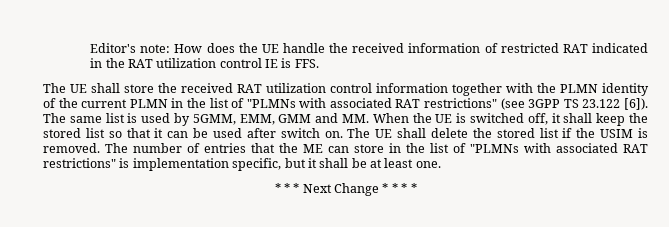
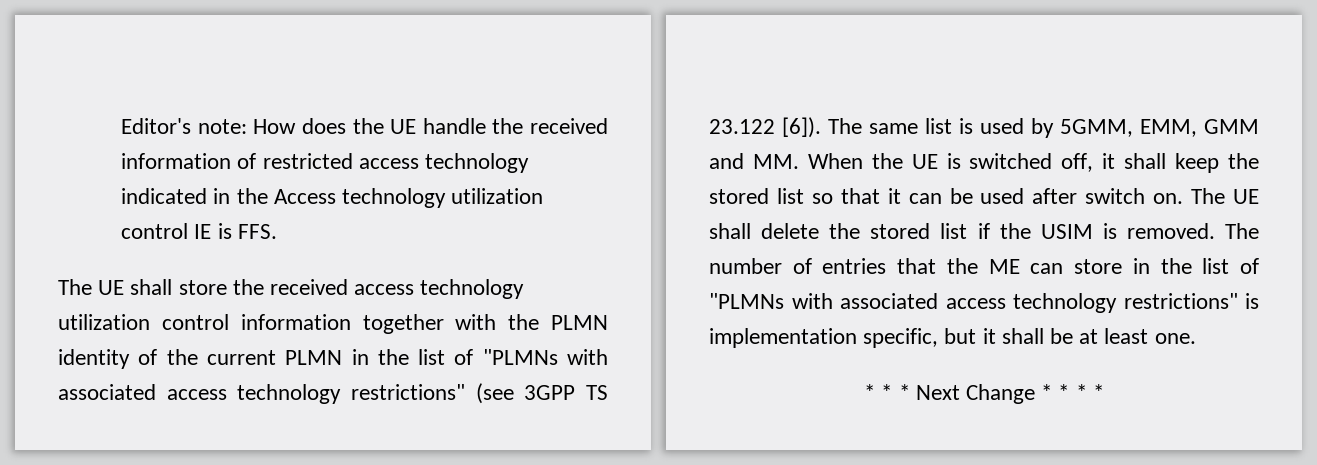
- Editor's note: How does the UE handle the received information of restricted RAT indicated in the RAT utilization control IE is FFS.
+ Editor's note: How does the UE handle the received information of restricted access technology indicated in the Access technology utilization control IE is FFS.
- The UE shall store the received RAT utilization control information together with the PLMN identity of the current PLMN in the list of "PLMNs with associated RAT restrictions" (see 3GPP TS 23.122 [6]).
+ The UE shall store the received access technology utilization control information together with the PLMN identity of the current PLMN in the list of "PLMNs with associated access technology restrictions" (see 3GPP TS 23.122 [6]).
- The number of entries that the ME can store in the list of "PLMNs with associated RAT restrictions" is implementation specific, but it shall be at least one.
+ The number of entries that the ME can store in the list of "PLMNs with associated access technology restrictions" is implementation specific, but it shall be at least one.

